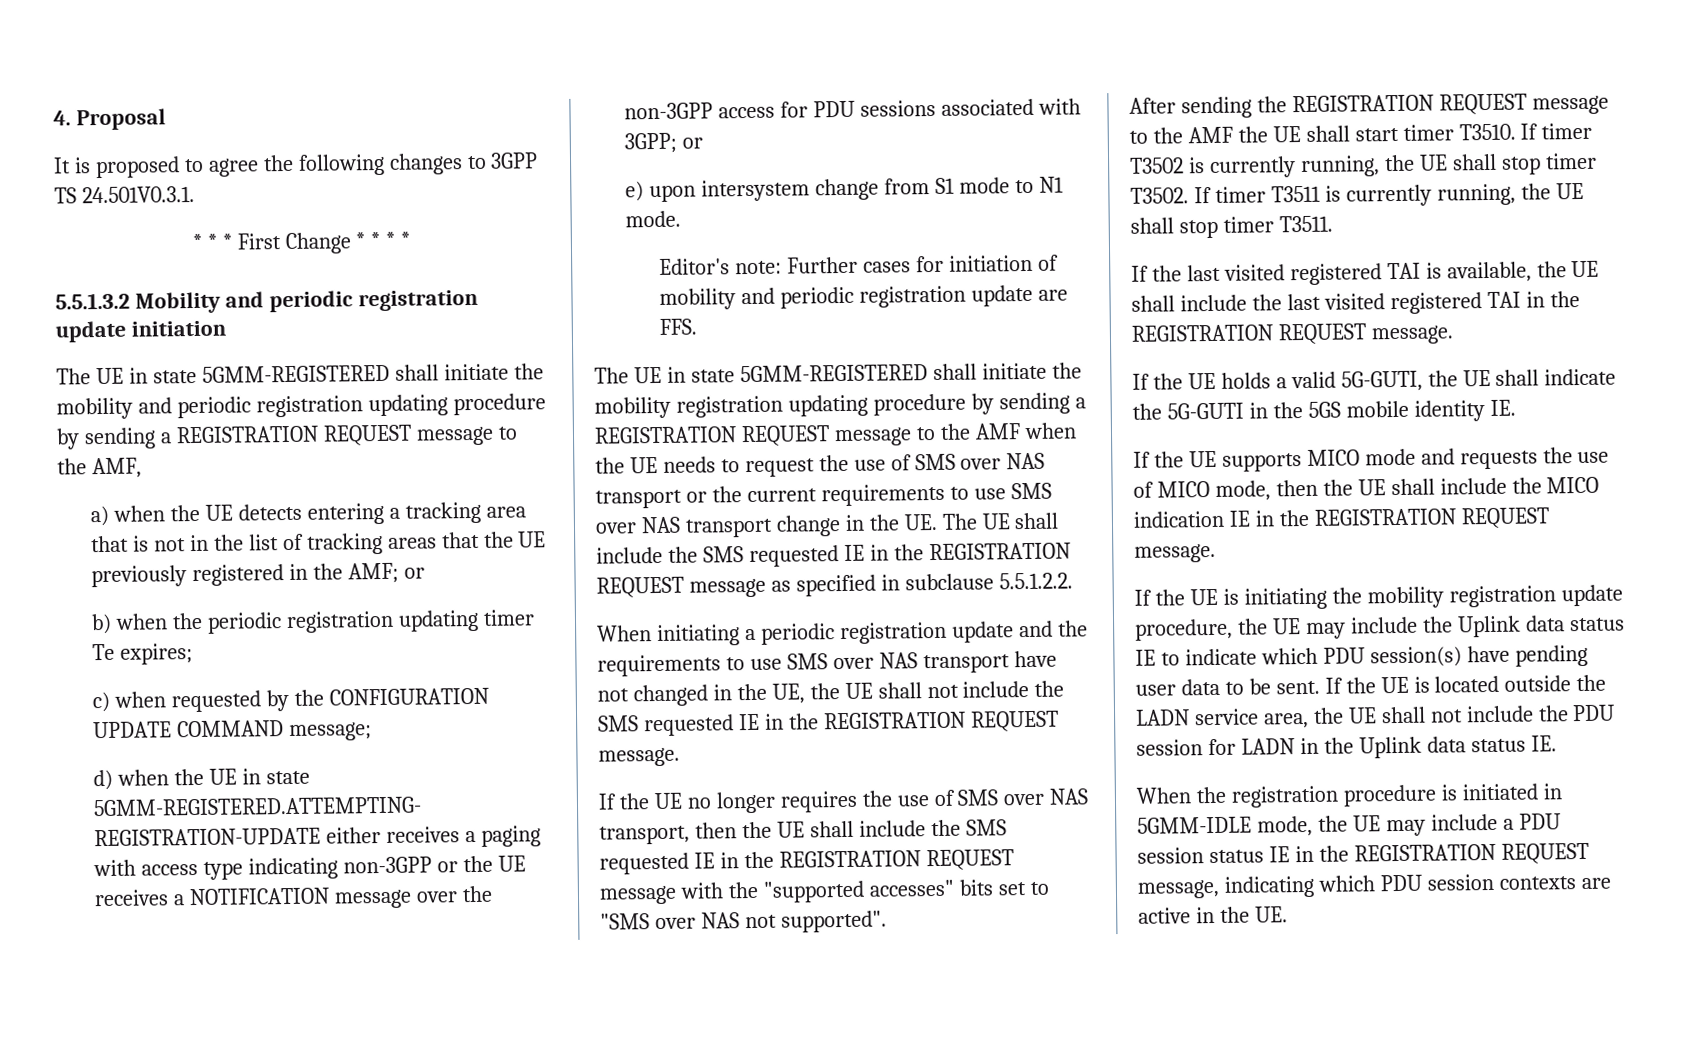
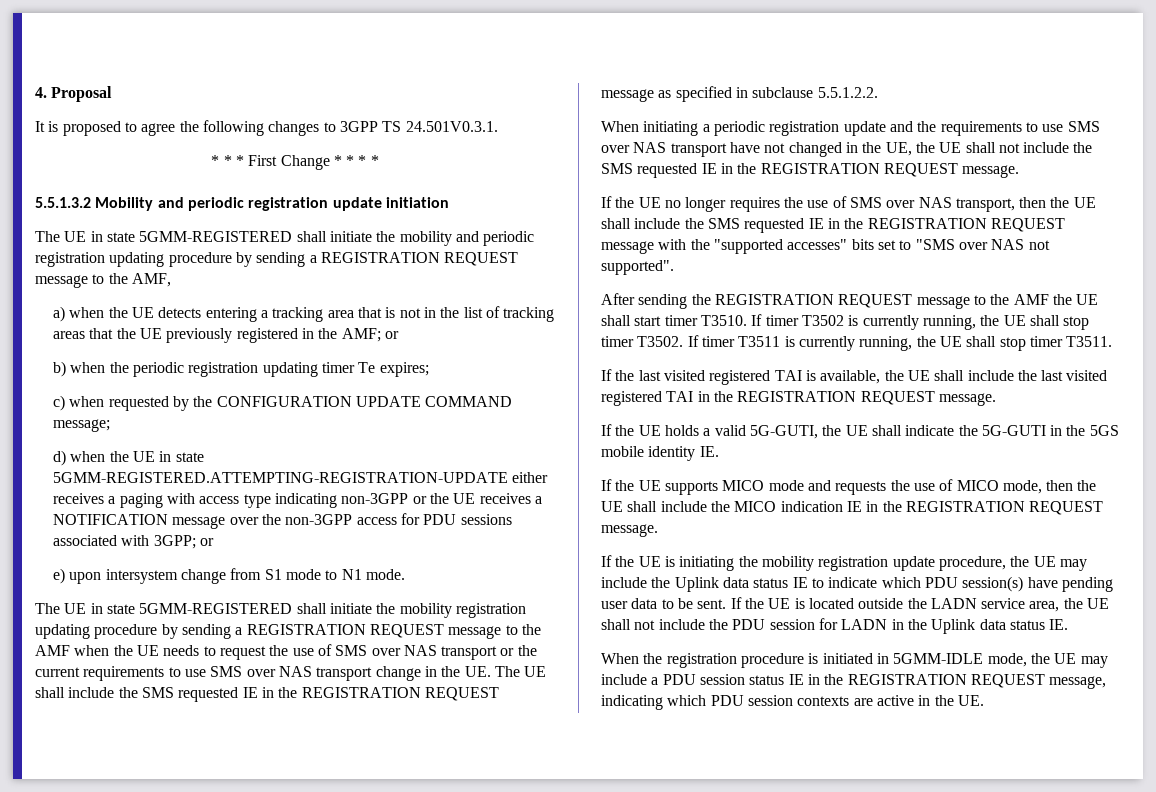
- Editor's note: Further cases for initiation of mobility and periodic registration update are FFS.

